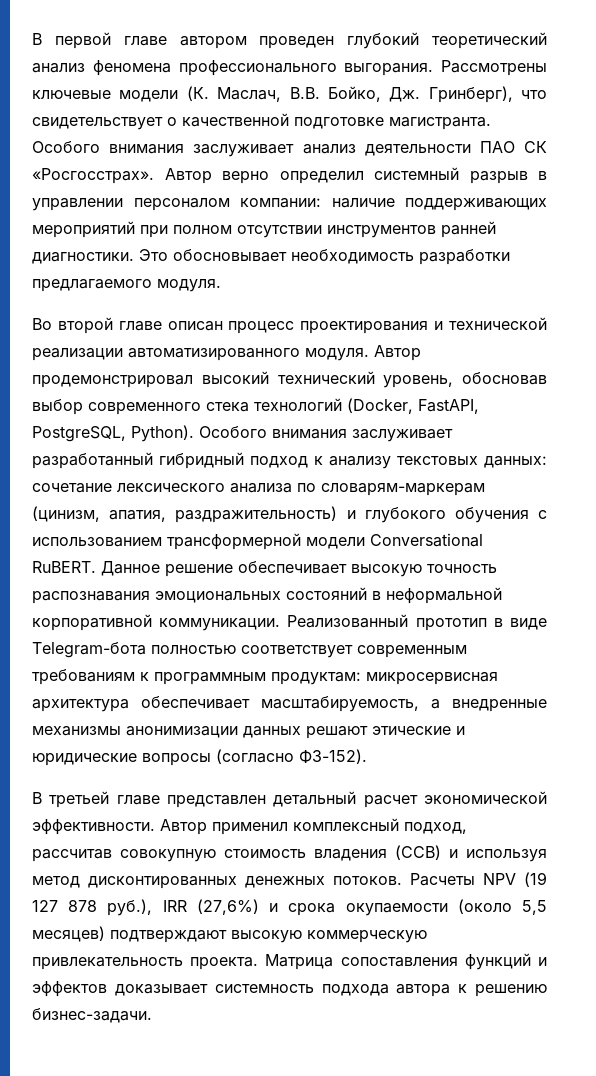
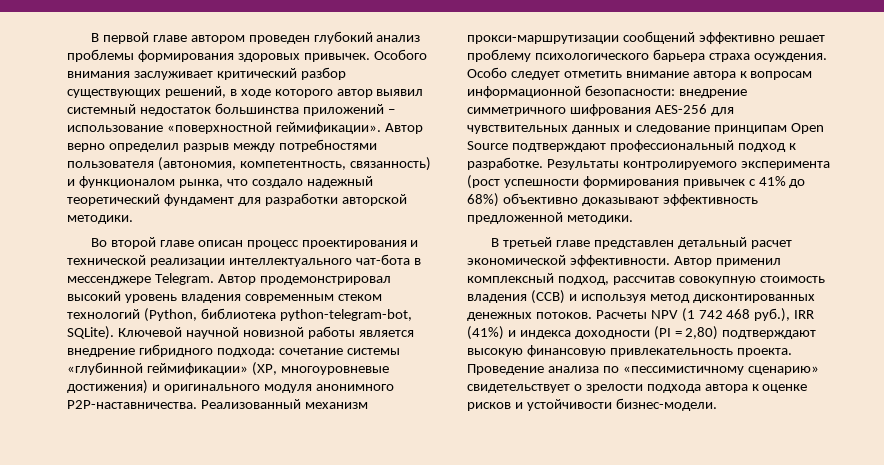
- В первой главе автором проведен глубокий теоретический анализ феномена профессионального выгорания. Рассмотрены ключевые модели (К. Маслач, В.В. Бойко, Дж. Гринберг), что свидетельствует о качественной подготовке магистранта. Особого внимания заслуживает анализ деятельности ПАО СК «Росгосстрах». Автор верно определил системный разрыв в управлении персоналом компании: наличие поддерживающих мероприятий при полном отсутствии инструментов ранней диагностики. Это обосновывает необходимость разработки предлагаемого модуля.
+ В первой главе автором проведен глубокий анализ проблемы формирования здоровых привычек. Особого внимания заслуживает критический разбор существующих решений, в ходе которого автор выявил системный недостаток большинства приложений – использование «поверхностной геймификации». Автор верно определил разрыв между потребностями пользователя (автономия, компетентность, связанность) и функционалом рынка, что создало надежный теоретический фундамент для разработки авторской методики.
- Во второй главе описан процесс проектирования и технической реализации автоматизированного модуля. Автор продемонстрировал высокий технический уровень, обосновав выбор современного стека технологий (Docker, FastAPI, PostgreSQL, Python). Особого внимания заслуживает разработанный гибридный подход к анализу текстовых данных: сочетание лексического анализа по словарям-маркерам (цинизм, апатия, раздражительность) и глубокого обучения с использованием трансформерной модели Conversational RuBERT. Данное решение обеспечивает высокую точность распознавания эмоциональных состояний в неформальной корпоративной коммуникации. Реализованный прототип в виде Telegram-бота полностью соответствует современным требованиям к программным продуктам: микросервисная архитектура обеспечивает масштабируемость, а внедренные механизмы анонимизации данных решают этические и юридические вопросы (согласно ФЗ-152).
+ Во второй главе описан процесс проектирования и технической реализации интеллектуального чат-бота в мессенджере Telegram. Автор продемонстрировал высокий уровень владения современным стеком технологий (Python, библиотека python-telegram-bot, SQLite). Ключевой научной новизной работы является внедрение гибридного подхода: сочетание системы «глубинной геймификации» (XP, многоуровневые достижения) и оригинального модуля анонимного P2P-наставничества. Реализованный механизм прокси-маршрутизации сообщений эффективно решает проблему психологического барьера страха осуждения. Особо следует отметить внимание автора к вопросам информационной безопасности: внедрение симметричного шифрования AES-256 для чувствительных данных и следование принципам Open Source подтверждают профессиональный подход к разработке. Результаты контролируемого эксперимента (рост успешности формирования привычек с 41% до 68%) объективно доказывают эффективность предложенной методики.
- Расчеты NPV (19 127 878 руб.), IRR (27,6%) и срока окупаемости (около 5,5 месяцев) подтверждают высокую коммерческую привлекательность проекта.
+ Расчеты NPV (1 742 468 руб.), IRR (41%) и индекса доходности (PI = 2,80) подтверждают высокую финансовую привлекательность проекта.
- Матрица сопоставления функций и эффектов доказывает системность подхода автора к решению бизнес-задачи.
+ Проведение анализа по «пессимистичному сценарию» свидетельствует о зрелости подхода автора к оценке рисков и устойчивости бизнес-модели.

